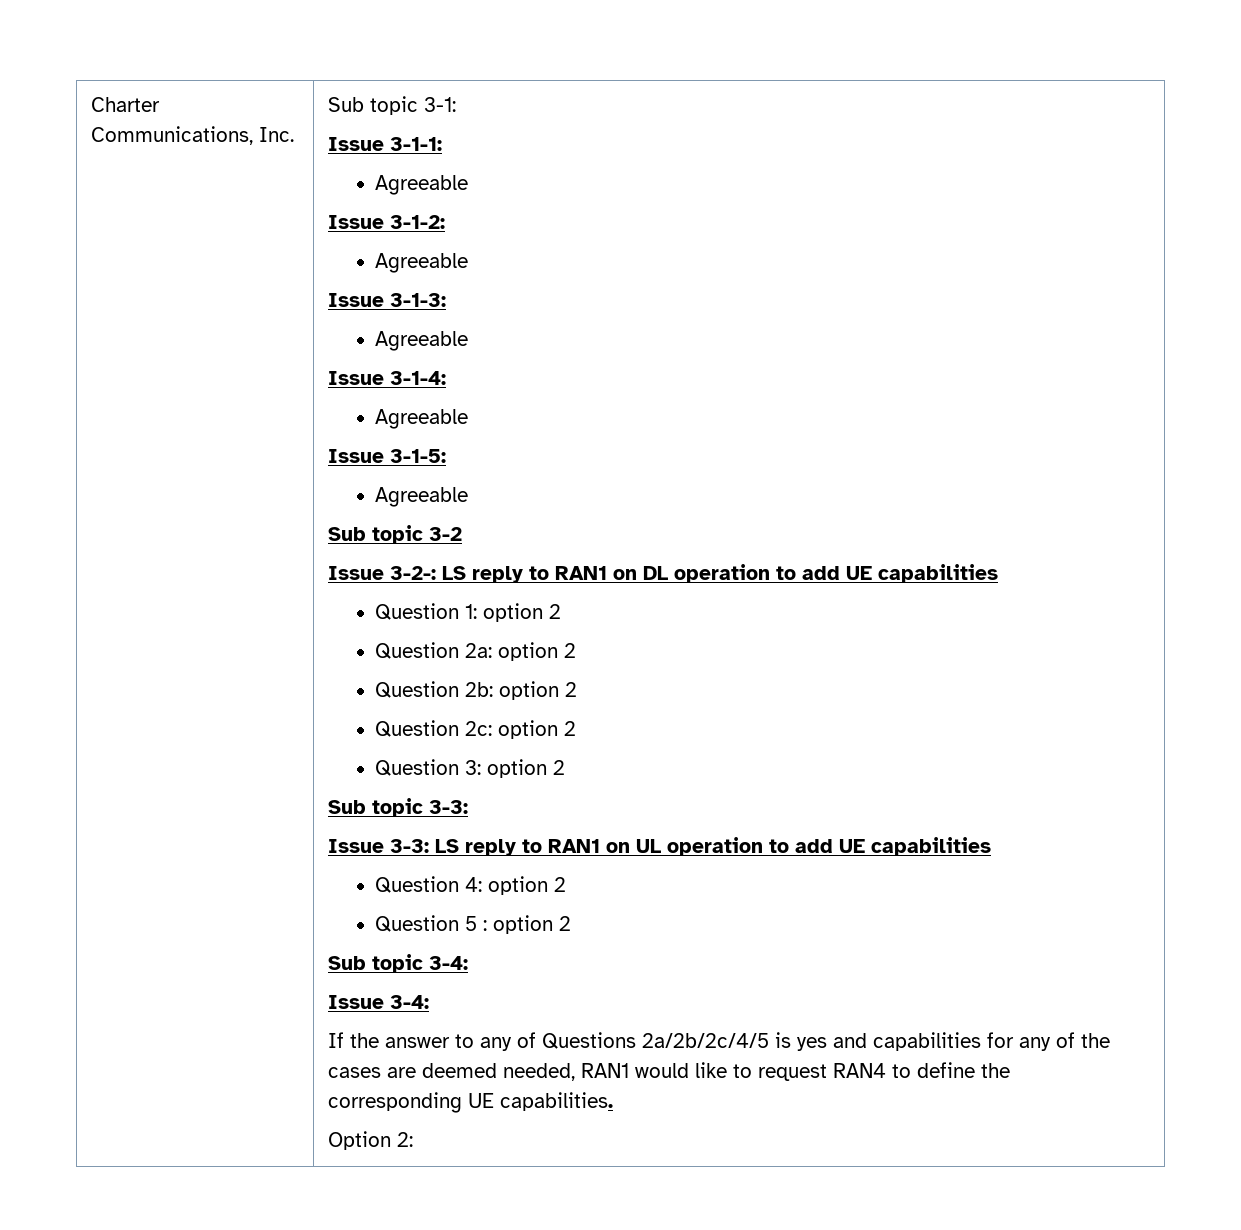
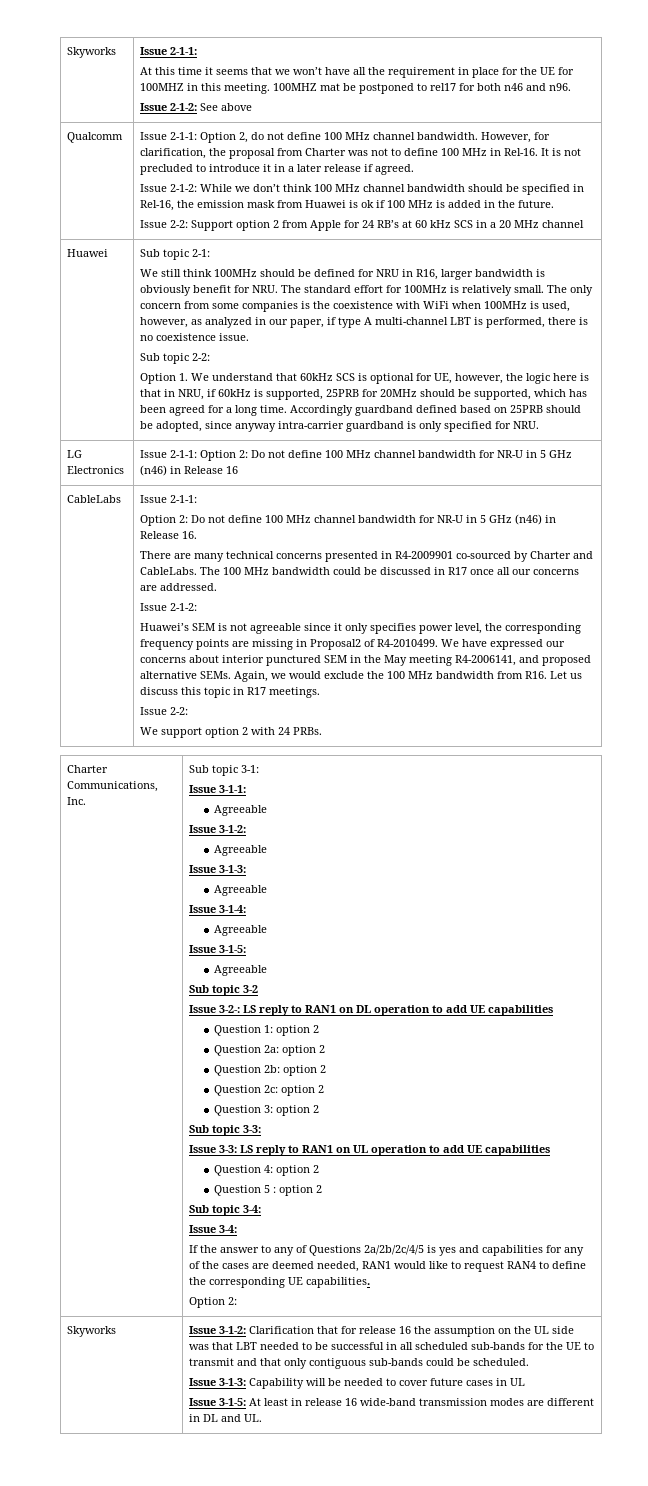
+ Skyworks | Issue 2-1-1:
+ At this time it seems that we won’t have all the requirement in place for the UE for 100MHZ in this meeting. 100MHZ mat be postponed to rel17 for both n46 and n96.
+ Issue 2-1-2: See above
+ Qualcomm | Issue 2-1-1: Option 2, do not define 100 MHz channel bandwidth. However, for clarification, the proposal from Charter was not to define 100 MHz in Rel-16. It is not precluded to introduce it in a later release if agreed.
+ Issue 2-1-2: While we don’t think 100 MHz channel bandwidth should be specified in Rel-16, the emission mask from Huawei is ok if 100 MHz is added in the future.
+ Issue 2-2: Support option 2 from Apple for 24 RB’s at 60 kHz SCS in a 20 MHz channel
+ Huawei | Sub topic 2-1:
+ We still think 100MHz should be defined for NRU in R16, larger bandwidth is obviously benefit for NRU. The standard effort for 100MHz is relatively small. The only concern from some companies is the coexistence with WiFi when 100MHz is used, however, as analyzed in our paper, if type A multi-channel LBT is performed, there is no coexistence issue.
+ Sub topic 2-2:
+ Option 1. We understand that 60kHz SCS is optional for UE, however, the logic here is that in NRU, if 60kHz is supported, 25PRB for 20MHz should be supported, which has been agreed for a long time. Accordingly guardband defined based on 25PRB should be adopted, since anyway intra-carrier guardband is only specified for NRU.
+ LG Electronics | Issue 2-1-1: Option 2: Do not define 100 MHz channel bandwidth for NR-U in 5 GHz (n46) in Release 16
+ CableLabs | Issue 2-1-1:
+ Option 2: Do not define 100 MHz channel bandwidth for NR-U in 5 GHz (n46) in Release 16.
+ There are many technical concerns presented in R4-2009901 co-sourced by Charter and CableLabs. The 100 MHz bandwidth could be discussed in R17 once all our concerns are addressed.
+ Issue 2-1-2:
+ Huawei’s SEM is not agreeable since it only specifies power level, the corresponding frequency points are missing in Proposal2 of R4-2010499. We have expressed our concerns about interior punctured SEM in the May meeting R4-2006141, and proposed alternative SEMs. Again, we would exclude the 100 MHz bandwidth from R16. Let us discuss this topic in R17 meetings.
+ Issue 2-2:
+ We support option 2 with 24 PRBs.
+ Skyworks | Issue 3-1-2: Clarification that for release 16 the assumption on the UL side was that LBT needed to be successful in all scheduled sub-bands for the UE to transmit and that only contiguous sub-bands could be scheduled.
+ Issue 3-1-3: Capability will be needed to cover future cases in UL
+ Issue 3-1-5: At least in release 16 wide-band transmission modes are different in DL and UL.

